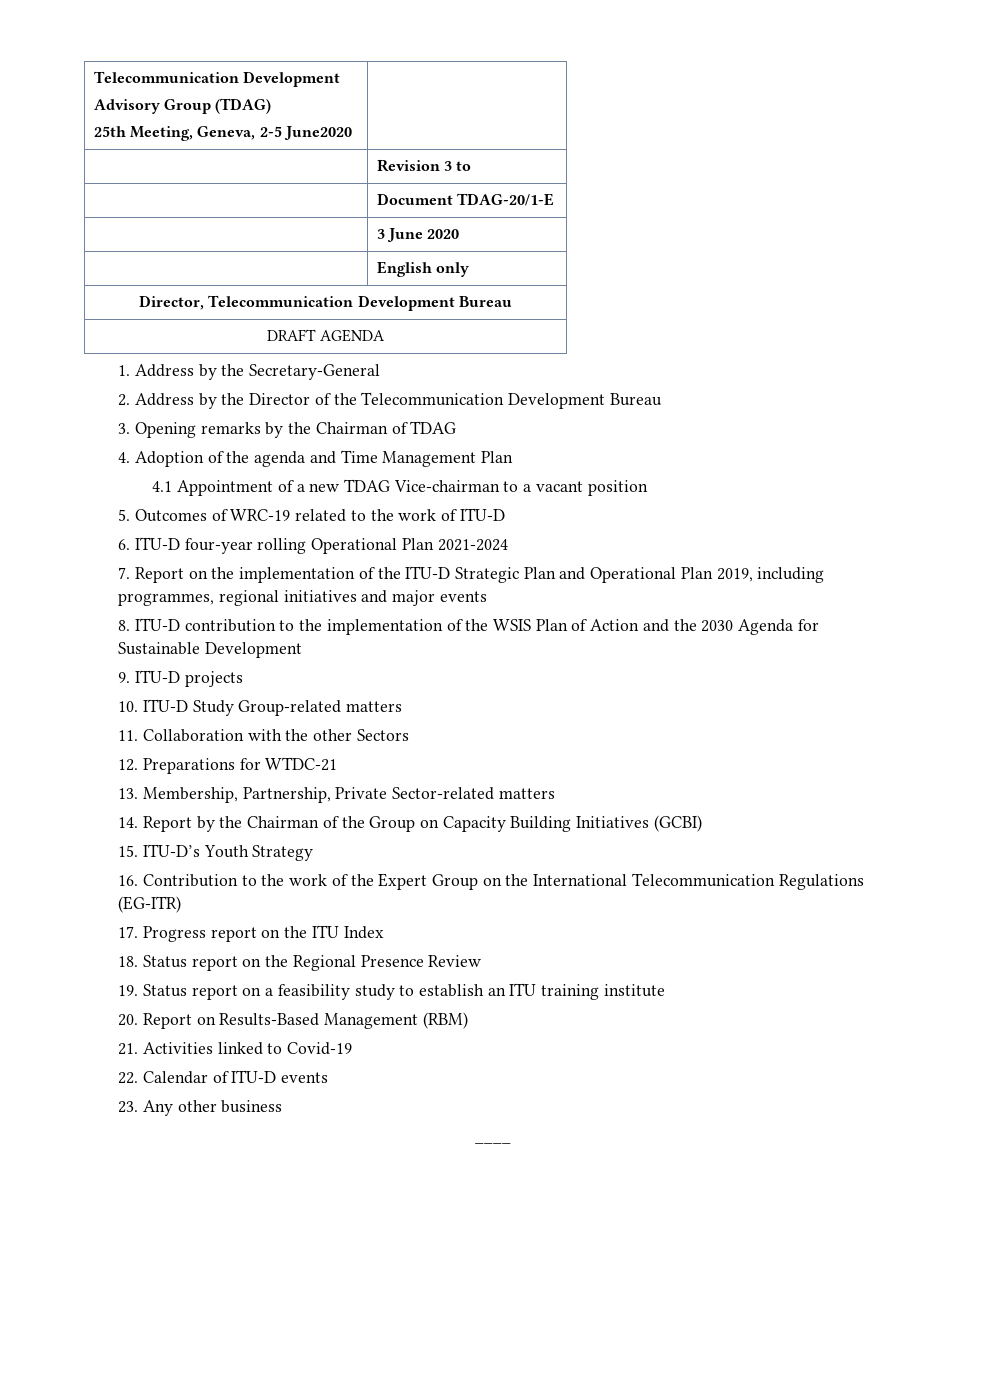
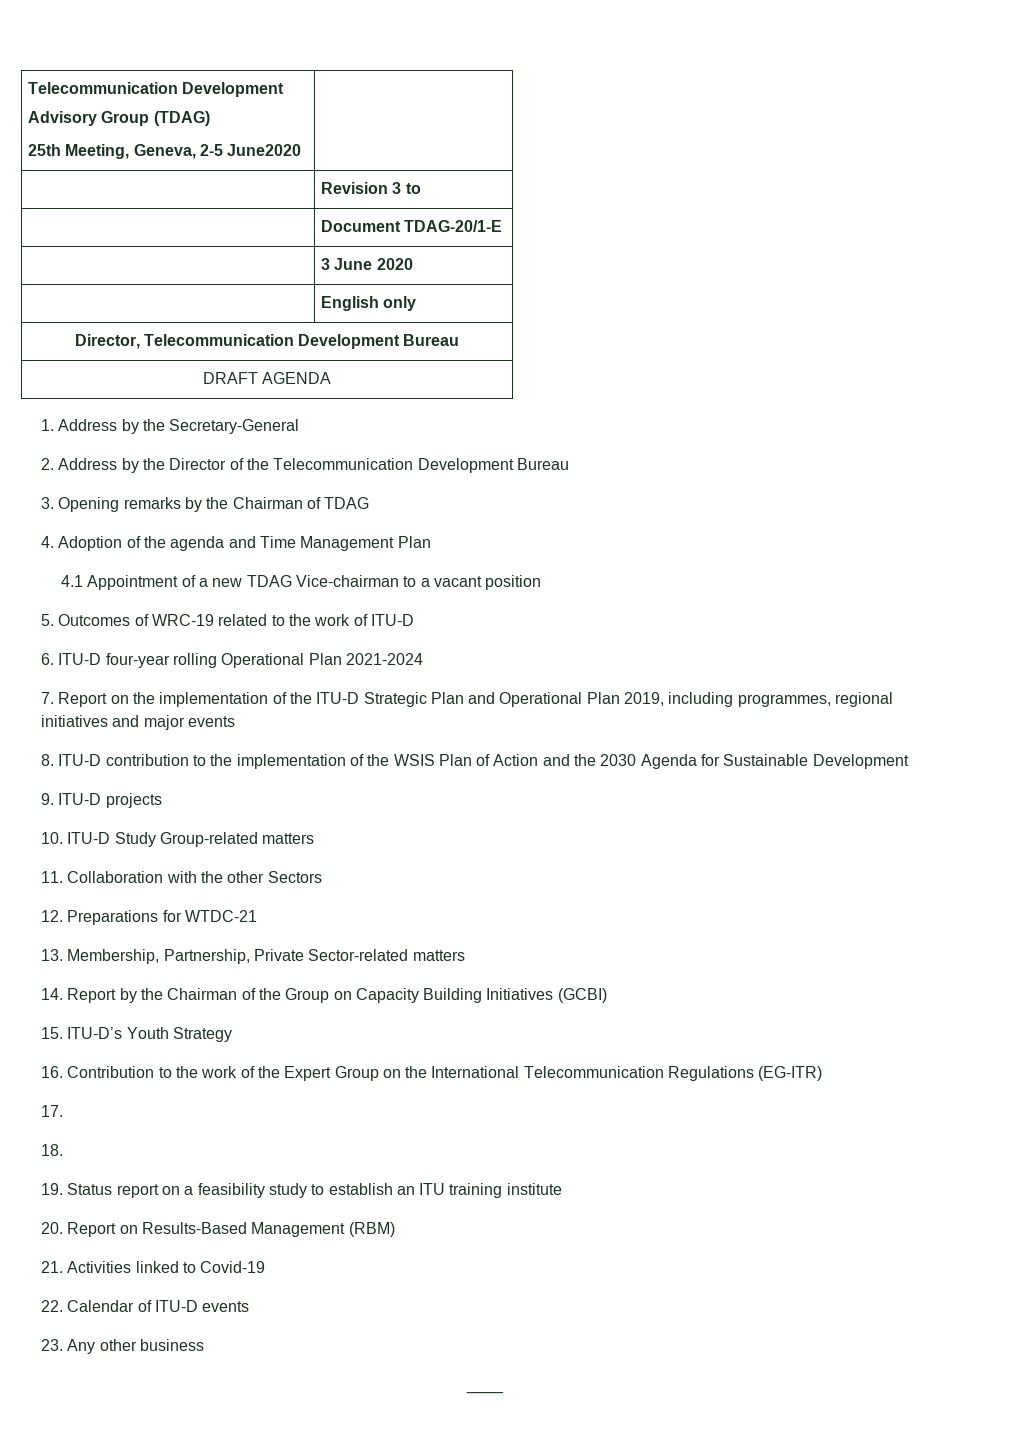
- 17. Progress report on the ITU Index
- 18. Status report on the Regional Presence Review
+ 17.
+ 18.

